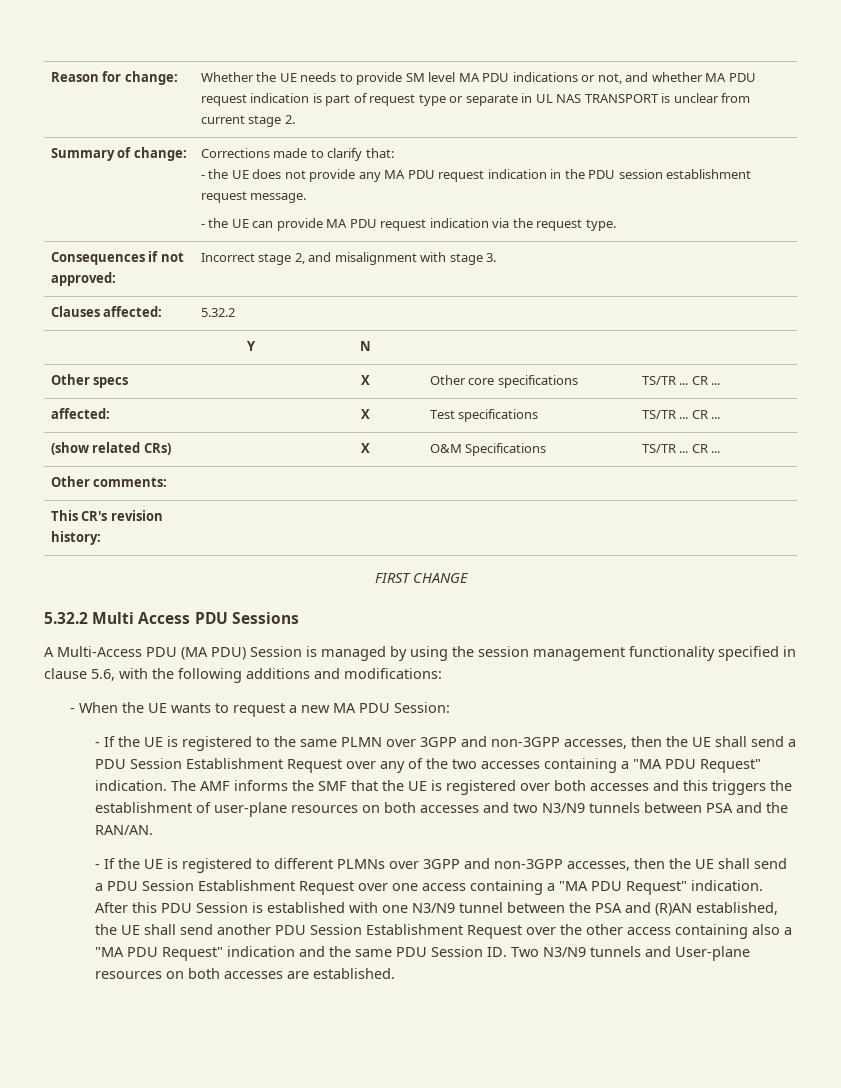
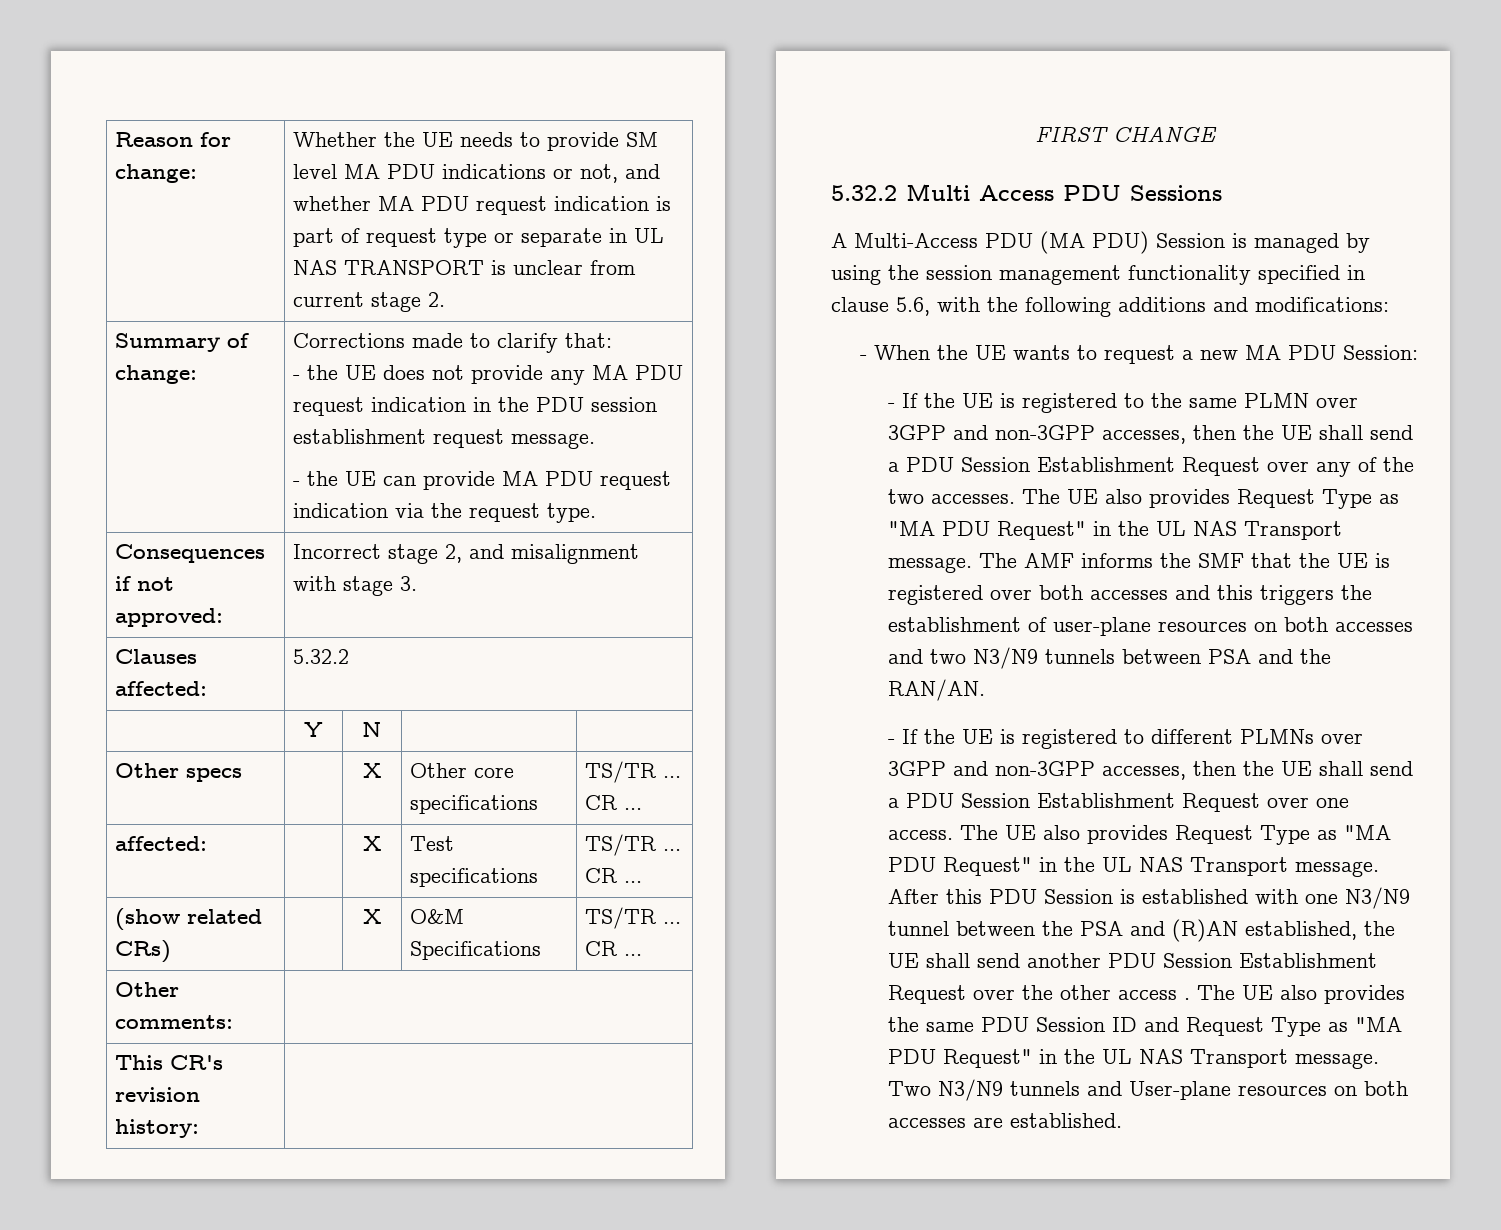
- - If the UE is registered to the same PLMN over 3GPP and non-3GPP accesses, then the UE shall send a PDU Session Establishment Request over any of the two accesses containing a "MA PDU Request" indication.
+ - If the UE is registered to the same PLMN over 3GPP and non-3GPP accesses, then the UE shall send a PDU Session Establishment Request over any of the two accesses. The UE also provides Request Type as "MA PDU Request" in the UL NAS Transport message.
- - If the UE is registered to different PLMNs over 3GPP and non-3GPP accesses, then the UE shall send a PDU Session Establishment Request over one access containing a "MA PDU Request" indication.
+ - If the UE is registered to different PLMNs over 3GPP and non-3GPP accesses, then the UE shall send a PDU Session Establishment Request over one access. The UE also provides Request Type as "MA PDU Request" in the UL NAS Transport message.
- After this PDU Session is established with one N3/N9 tunnel between the PSA and (R)AN established, the UE shall send another PDU Session Establishment Request over the other access containing also a "MA PDU Request" indication and the same PDU Session ID. Two N3/N9 tunnels and User-plane resources on both accesses are established.
+ After this PDU Session is established with one N3/N9 tunnel between the PSA and (R)AN established, the UE shall send another PDU Session Establishment Request over the other access . The UE also provides the same PDU Session ID and Request Type as "MA PDU Request" in the UL NAS Transport message. Two N3/N9 tunnels and User-plane resources on both accesses are established.

